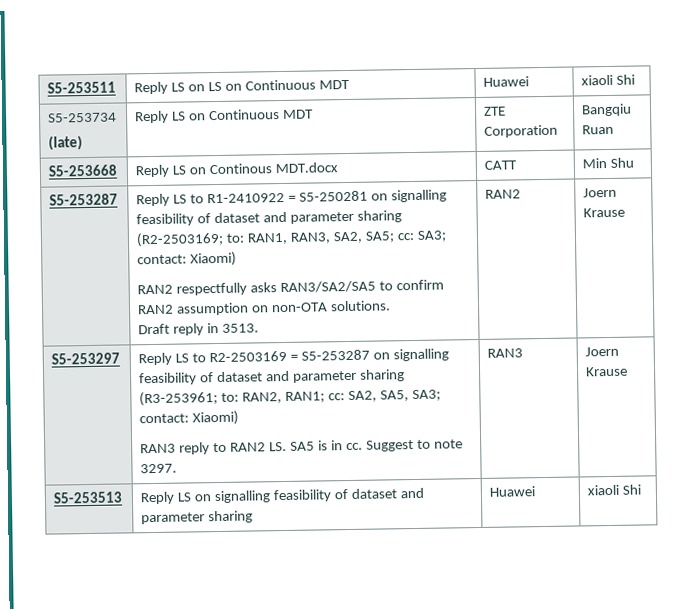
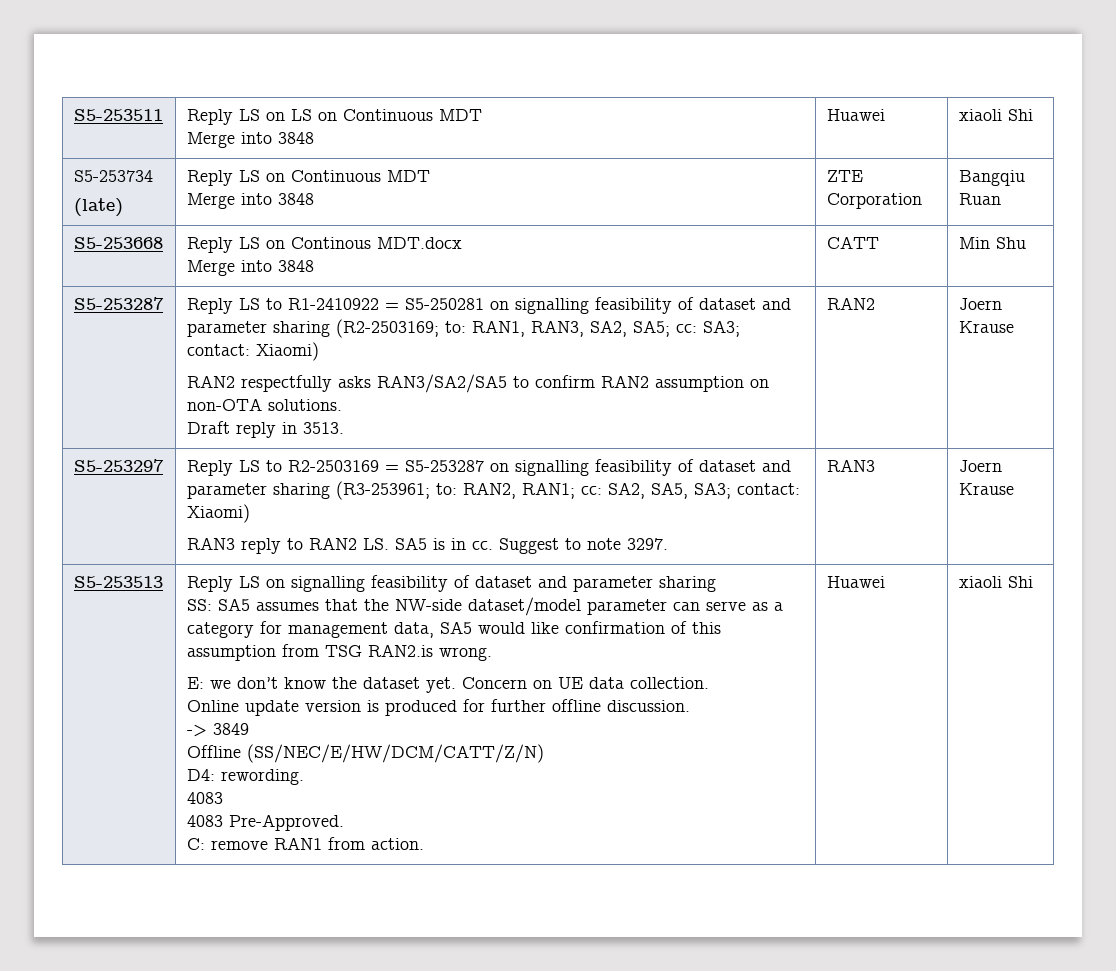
- S5-253511 | Reply LS on LS on Continuous MDT | Huawei | xiaoli Shi
+ S5-253511 | Reply LS on LS on Continuous MDT
+ Merge into 3848 | Huawei | xiaoli Shi
  S5-253734
- (late) | Reply LS on Continuous MDT | ZTE Corporation | Bangqiu Ruan
+ (late) | Reply LS on Continuous MDT
+ Merge into 3848 | ZTE Corporation | Bangqiu Ruan
- S5-253668 | Reply LS on Continous MDT.docx | CATT | Min Shu
+ S5-253668 | Reply LS on Continous MDT.docx
+ Merge into 3848 | CATT | Min Shu
+ SS: SA5 assumes that the NW-side dataset/model parameter can serve as a category for management data, SA5 would like confirmation of this assumption from TSG RAN2.is wrong.
+ E: we don’t know the dataset yet. Concern on UE data collection.
+ Online update version is produced for further offline discussion.
+ -> 3849
+ Offline (SS/NEC/E/HW/DCM/CATT/Z/N)
+ D4: rewording.
+ 4083
+ 4083 Pre-Approved.
+ C: remove RAN1 from action.

